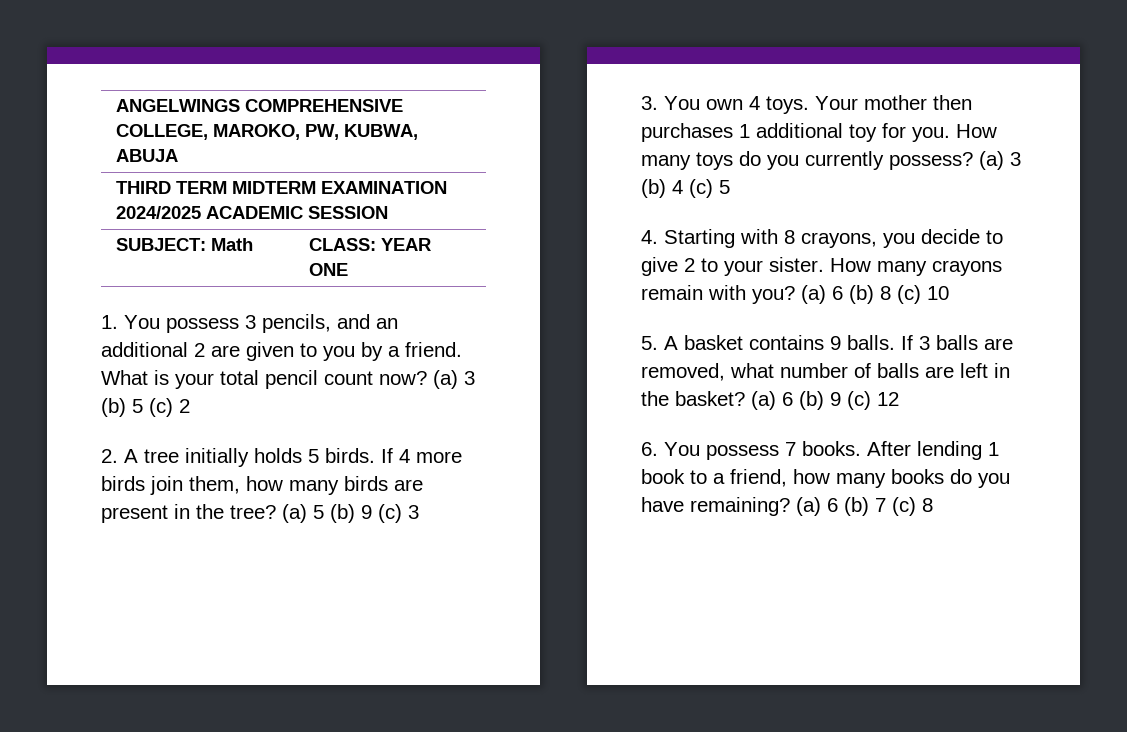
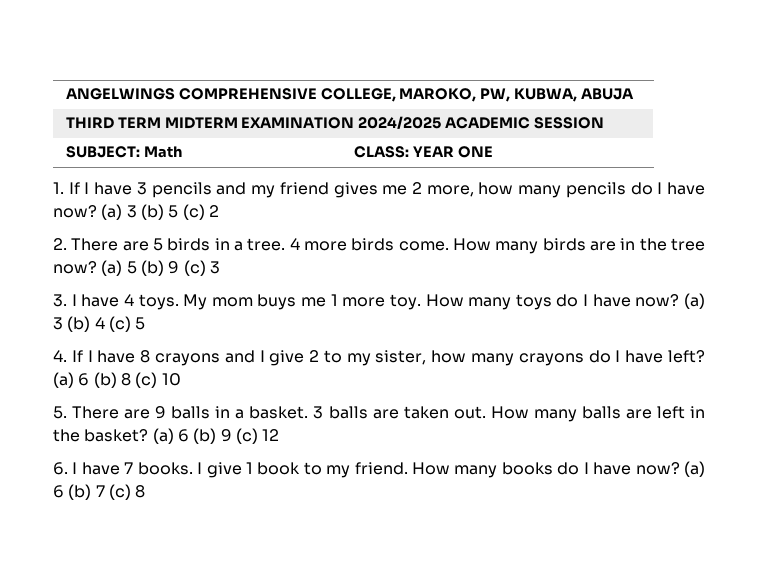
- 1. You possess 3 pencils, and an additional 2 are given to you by a friend. What is your total pencil count now?
+ 1. If I have 3 pencils and my friend gives me 2 more, how many pencils do I have now?
- 2. A tree initially holds 5 birds. If 4 more birds join them, how many birds are present in the tree?
+ 2. There are 5 birds in a tree. 4 more birds come. How many birds are in the tree now?
- 3. You own 4 toys. Your mother then purchases 1 additional toy for you.
+ 3. I have 4 toys. My mom buys me 1 more toy.
- How many toys do you currently possess?
+ How many toys do I have now?
- 4. Starting with 8 crayons, you decide to give 2 to your sister. How many crayons remain with you?
+ 4. If I have 8 crayons and I give 2 to my sister, how many crayons do I have left?
- 5. A basket contains 9 balls. If 3 balls are removed, what number of balls are left in the basket?
+ 5. There are 9 balls in a basket. 3 balls are taken out. How many balls are left in the basket?
- 6. You possess 7 books. After lending 1 book to a friend, how many books do you have remaining?
+ 6. I have 7 books. I give 1 book to my friend. How many books do I have now?

